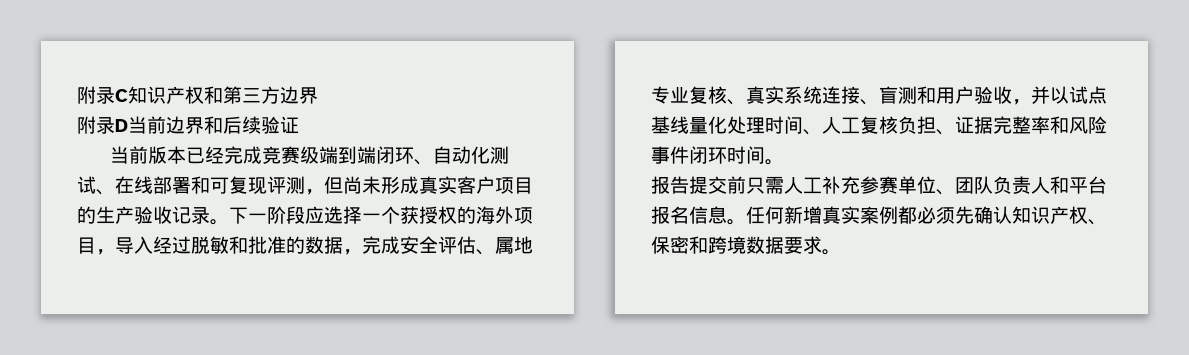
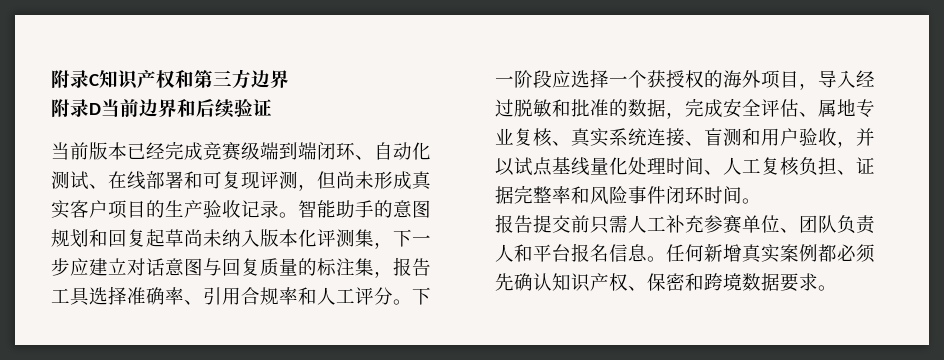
+ 智能助手的意图规划和回复起草尚未纳入版本化评测集，下一步应建立对话意图与回复质量的标注集，报告工具选择准确率、引用合规率和人工评分。

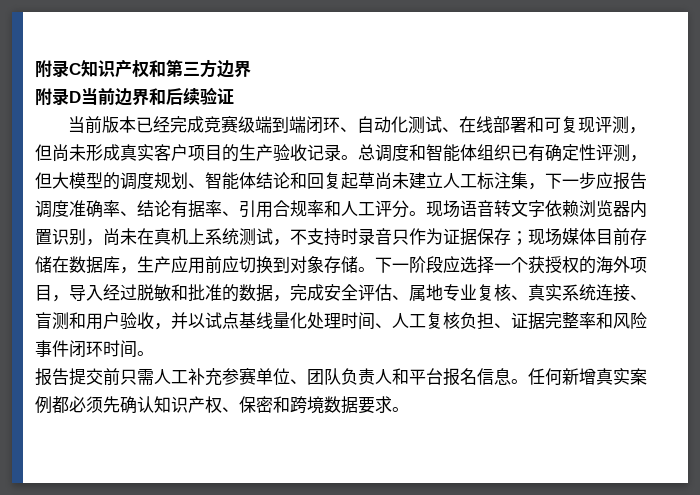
- 智能助手的意图规划和回复起草尚未纳入版本化评测集，下一步应建立对话意图与回复质量的标注集，报告工具选择准确率、引用合规率和人工评分。
+ 总调度和智能体组织已有确定性评测，但大模型的调度规划、智能体结论和回复起草尚未建立人工标注集，下一步应报告调度准确率、结论有据率、引用合规率和人工评分。
+ 现场语音转文字依赖浏览器内置识别，尚未在真机上系统测试，不支持时录音只作为证据保存；现场媒体目前存储在数据库，生产应用前应切换到对象存储。

